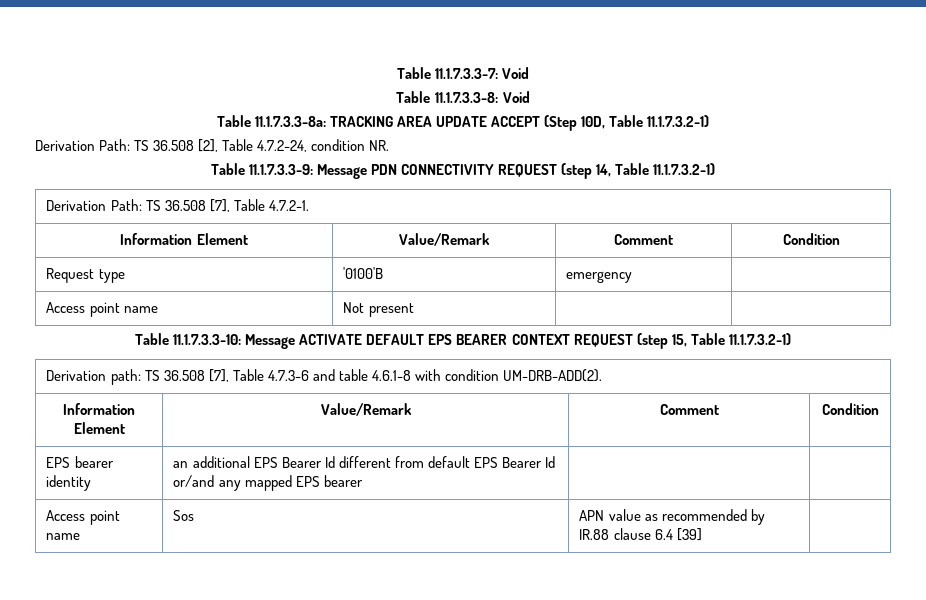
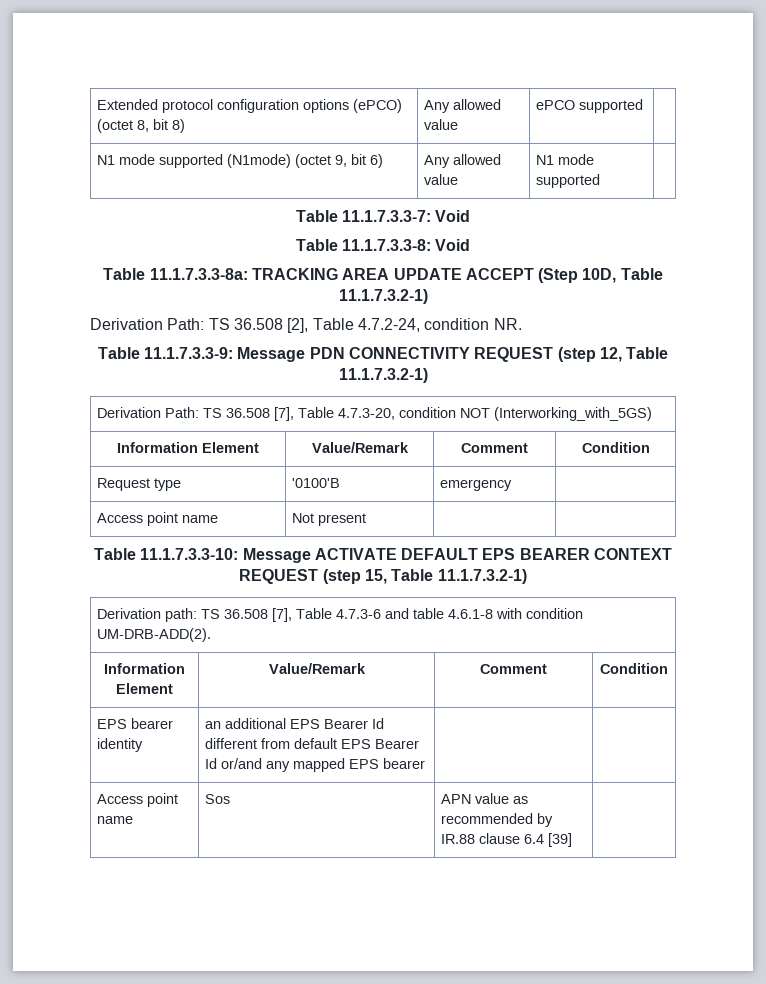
+ Extended protocol configuration options (ePCO) (octet 8, bit 8) | Any allowed value | ePCO supported |
+ N1 mode supported (N1mode) (octet 9, bit 6) | Any allowed value | N1 mode supported |
- Table 11.1.7.3.3-9: Message PDN CONNECTIVITY REQUEST (step 14, Table 11.1.7.3.2-1)
+ Table 11.1.7.3.3-9: Message PDN CONNECTIVITY REQUEST (step 12, Table 11.1.7.3.2-1)
- Derivation Path: TS 36.508 [7], Table 4.7.2-1.
+ Derivation Path: TS 36.508 [7], Table 4.7.3-20, condition NOT (Interworking_with_5GS)

